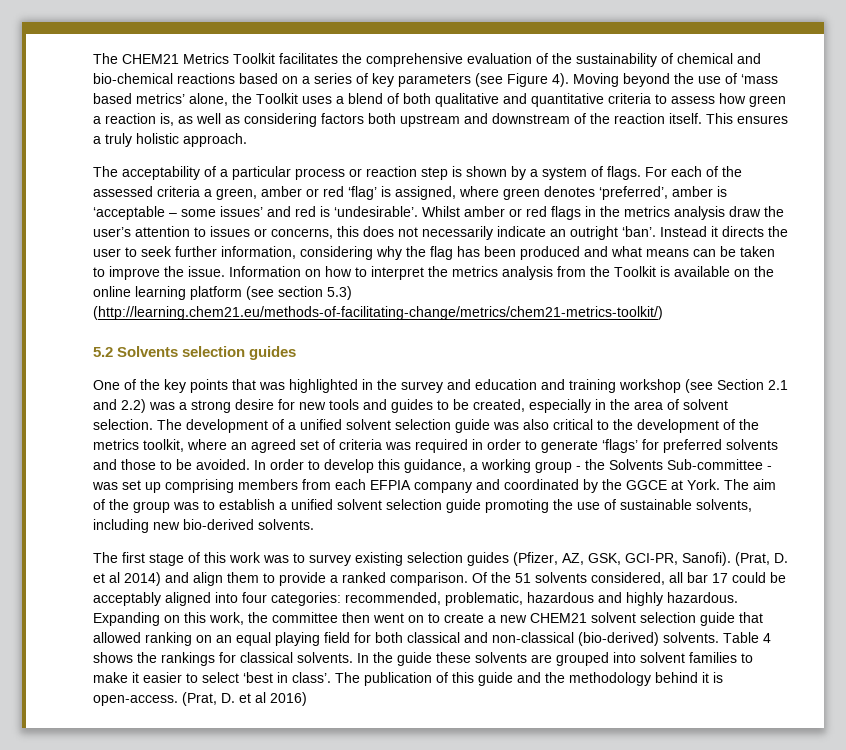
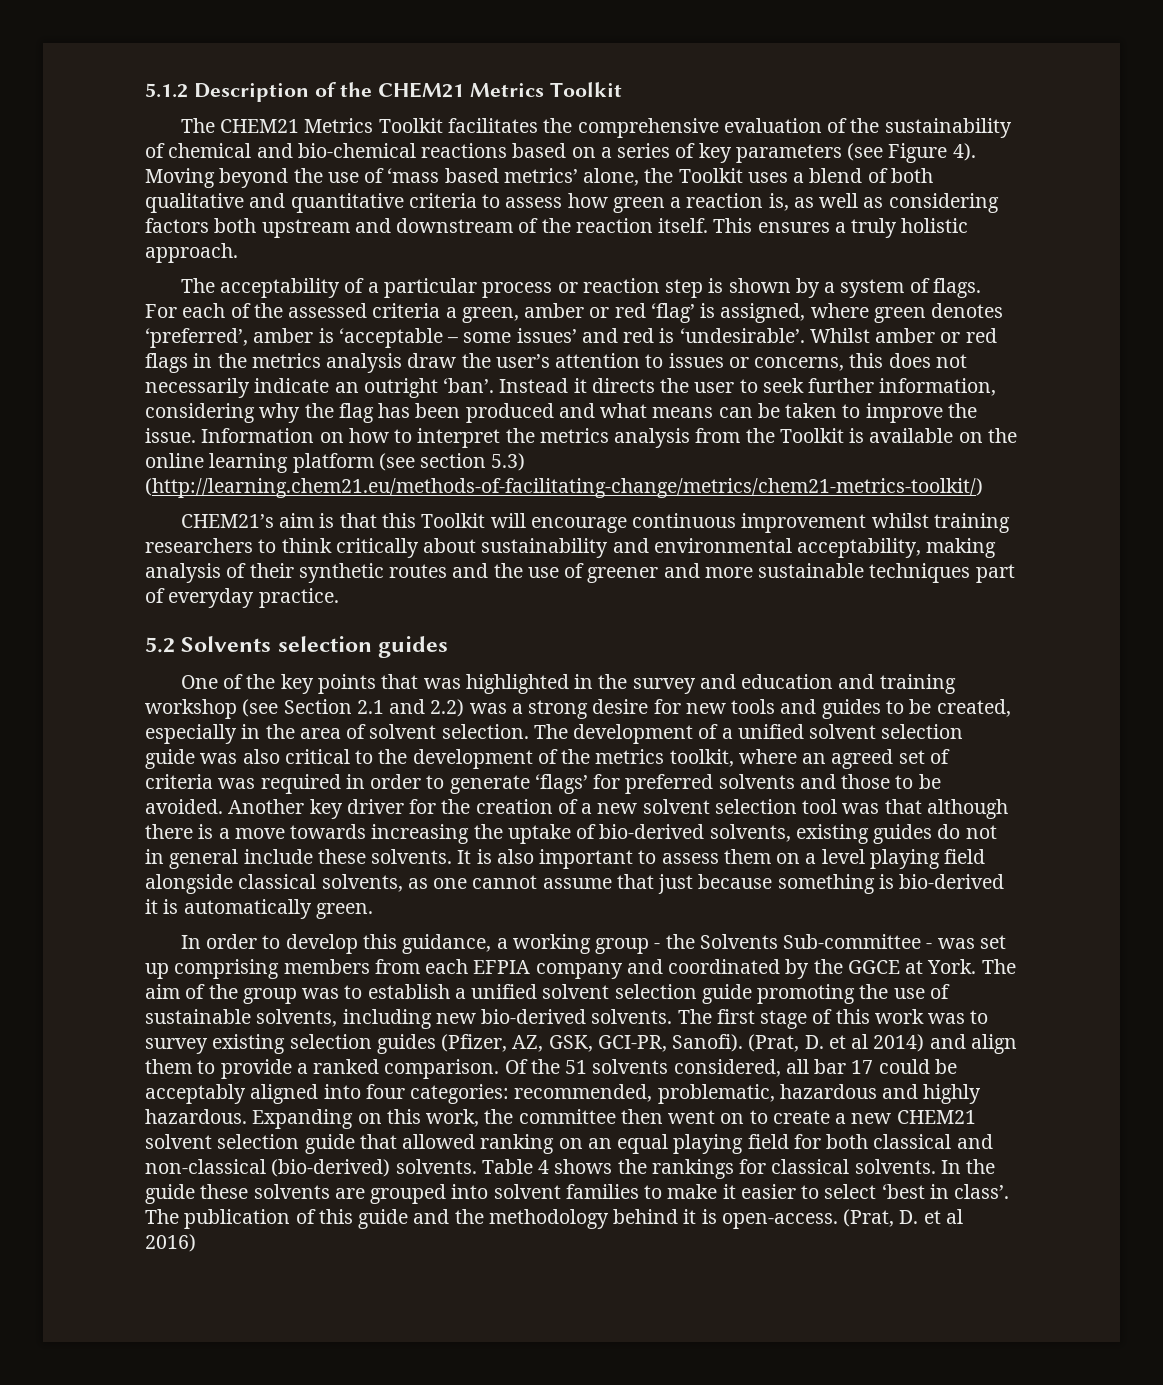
+ 5.1.2 Description of the CHEM21 Metrics Toolkit
+ CHEM21’s aim is that this Toolkit will encourage continuous improvement whilst training researchers to think critically about sustainability and environmental acceptability, making analysis of their synthetic routes and the use of greener and more sustainable techniques part of everyday practice.
- The development of a unified solvent selection guide was also critical to the development of the metrics toolkit, where an agreed set of criteria was required in order to generate ‘flags’ for preferred solvents and those to be avoided. In order to develop this guidance, a working group - the Solvents Sub-committee - was set up comprising members from each EFPIA company and coordinated by the GGCE at York.
+ The development of a unified solvent selection guide was also critical to the development of the metrics toolkit, where an agreed set of criteria was required in order to generate ‘flags’ for preferred solvents and those to be avoided. Another key driver for the creation of a new solvent selection tool was that although there is a move towards increasing the uptake of bio-derived solvents, existing guides do not in general include these solvents. It is also important to assess them on a level playing field alongside classical solvents, as one cannot assume that just because something is bio-derived it is automatically green.
+ In order to develop this guidance, a working group - the Solvents Sub-committee - was set up comprising members from each EFPIA company and coordinated by the GGCE at York.
- The aim of the group was to establish a unified solvent selection guide promoting the use of sustainable solvents, including new bio-derived solvents.
- The first stage of this work was to survey existing selection guides (Pfizer, AZ, GSK, GCI-PR, Sanofi).
+ The aim of the group was to establish a unified solvent selection guide promoting the use of sustainable solvents, including new bio-derived solvents. The first stage of this work was to survey existing selection guides (Pfizer, AZ, GSK, GCI-PR, Sanofi).

